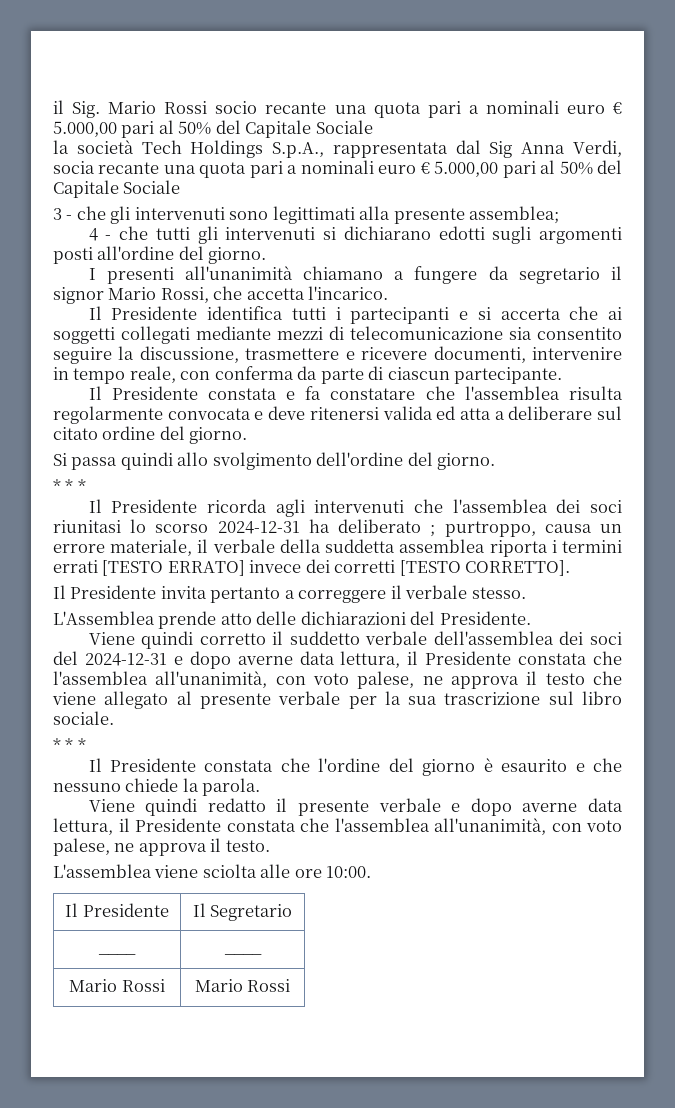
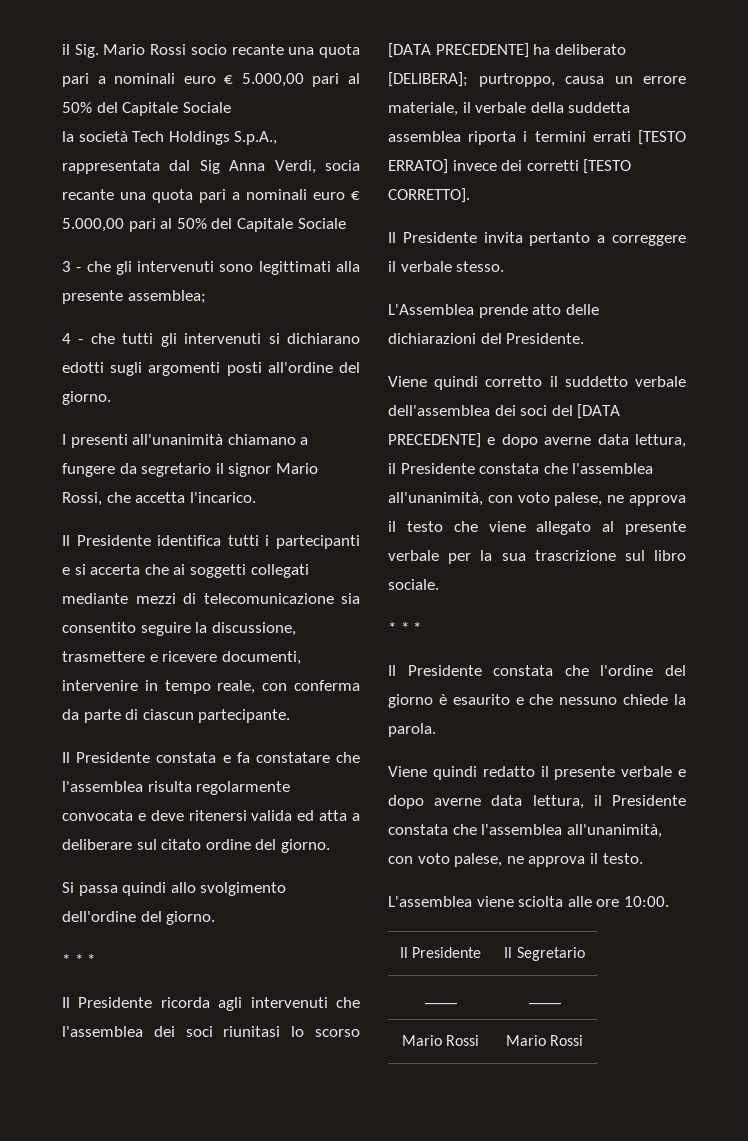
- Il Presidente ricorda agli intervenuti che l'assemblea dei soci riunitasi lo scorso 2024-12-31 ha deliberato ; purtroppo, causa un errore materiale, il verbale della suddetta assemblea riporta i termini errati [TESTO ERRATO] invece dei corretti [TESTO CORRETTO].
+ Il Presidente ricorda agli intervenuti che l'assemblea dei soci riunitasi lo scorso [DATA PRECEDENTE] ha deliberato [DELIBERA]; purtroppo, causa un errore materiale, il verbale della suddetta assemblea riporta i termini errati [TESTO ERRATO] invece dei corretti [TESTO CORRETTO].
- Viene quindi corretto il suddetto verbale dell'assemblea dei soci del 2024-12-31 e dopo averne data lettura, il Presidente constata che l'assemblea all'unanimità, con voto palese, ne approva il testo che viene allegato al presente verbale per la sua trascrizione sul libro sociale.
+ Viene quindi corretto il suddetto verbale dell'assemblea dei soci del [DATA PRECEDENTE] e dopo averne data lettura, il Presidente constata che l'assemblea all'unanimità, con voto palese, ne approva il testo che viene allegato al presente verbale per la sua trascrizione sul libro sociale.

